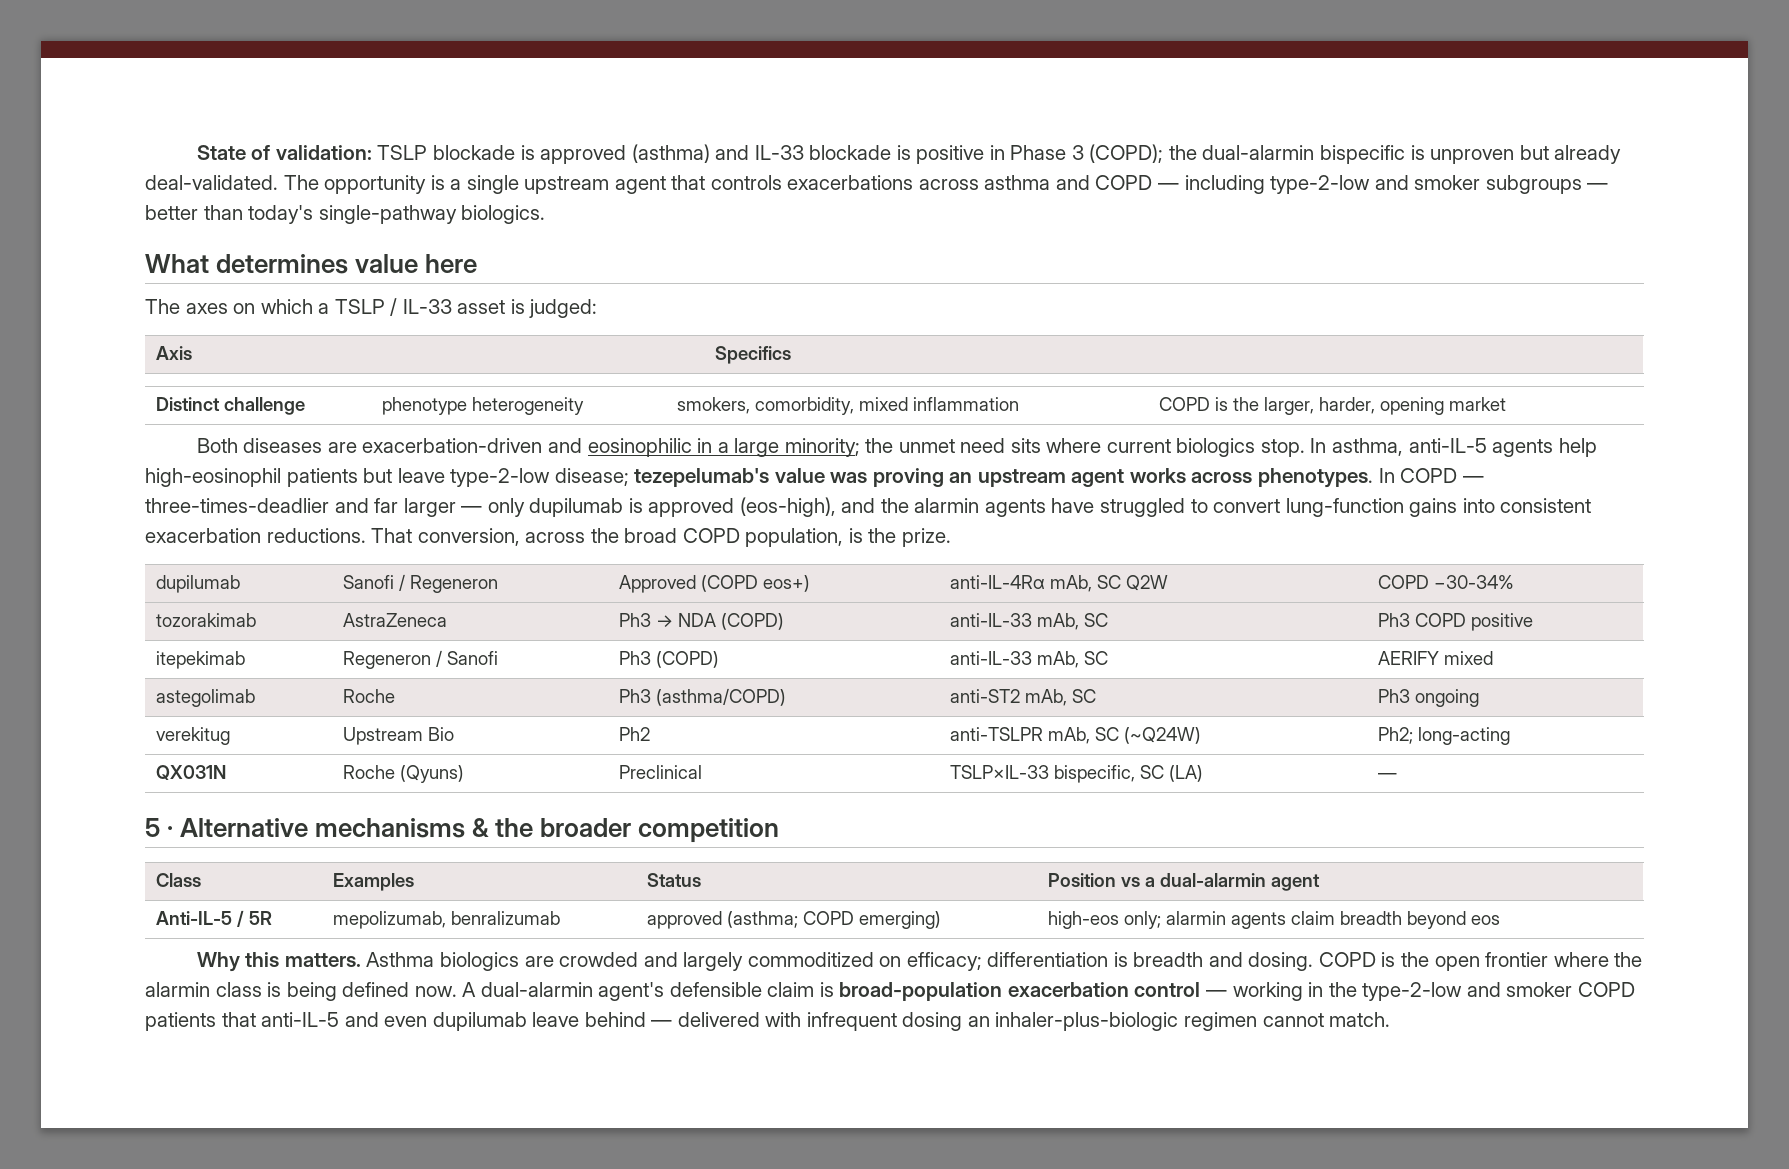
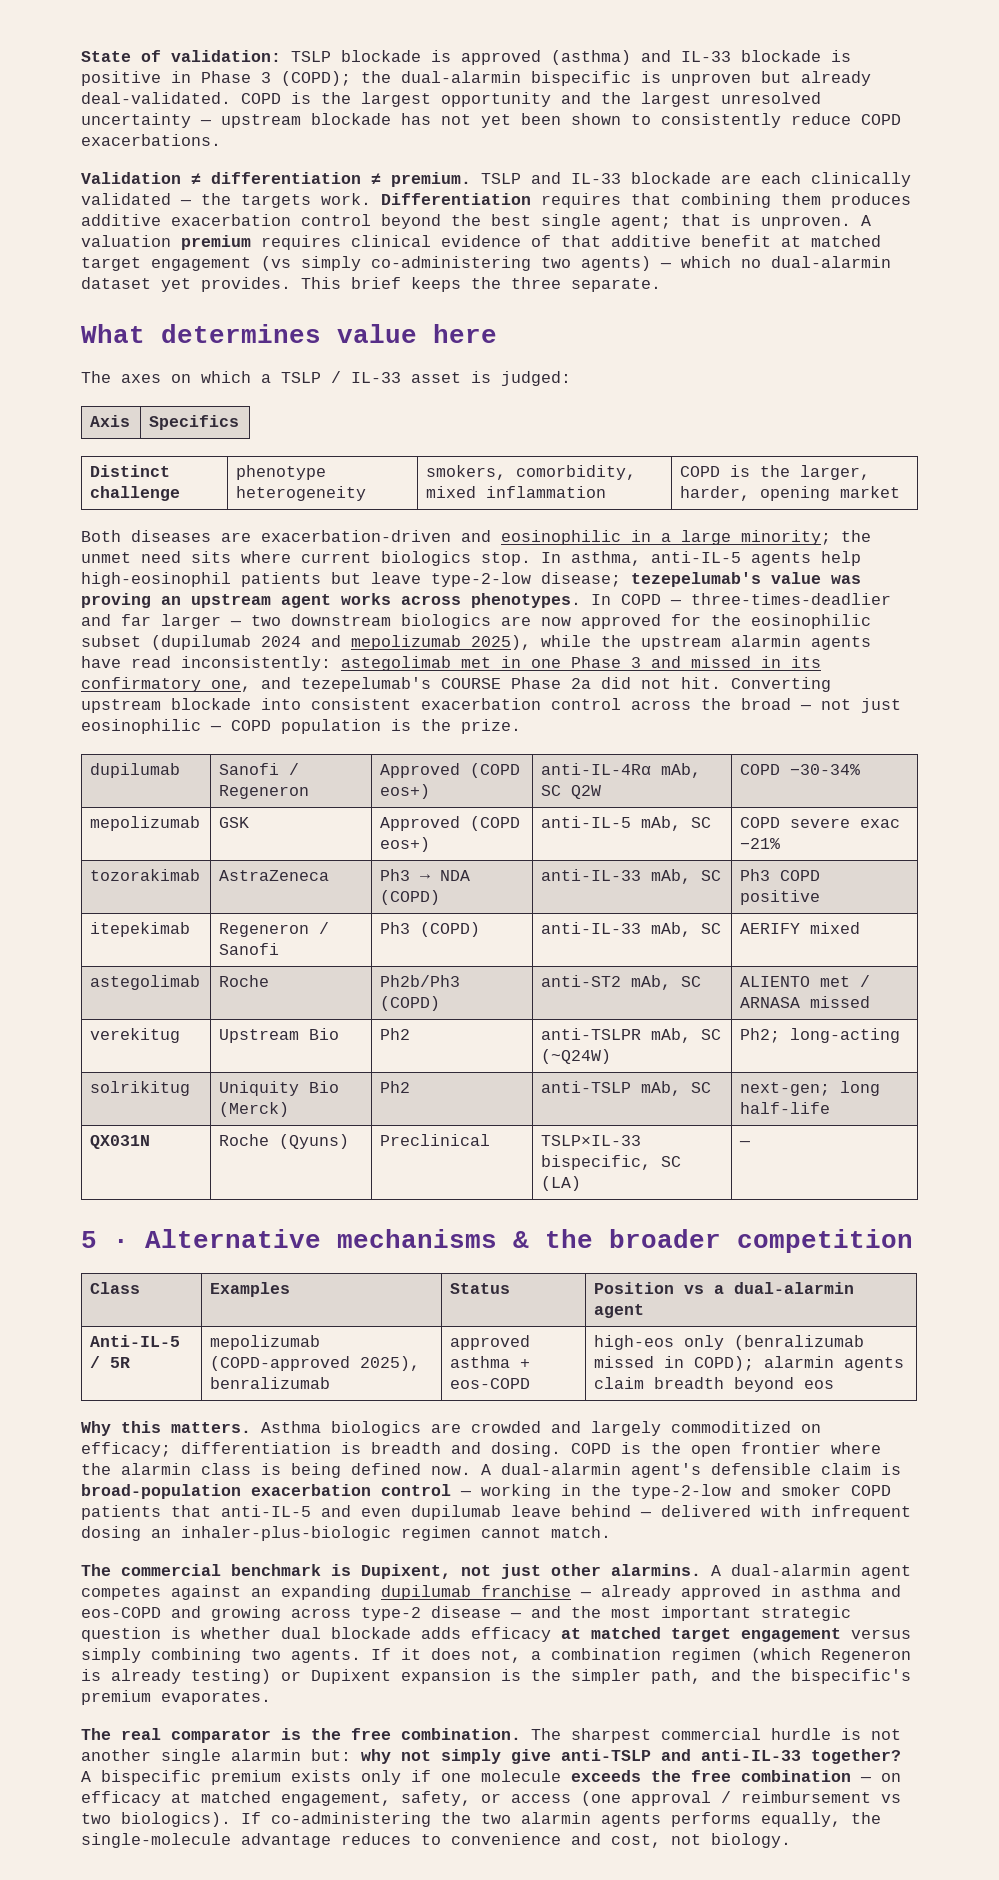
- The opportunity is a single upstream agent that controls exacerbations across asthma and COPD — including type-2-low and smoker subgroups — better than today's single-pathway biologics.
+ COPD is the largest opportunity and the largest unresolved uncertainty — upstream blockade has not yet been shown to consistently reduce COPD exacerbations.
+ Validation ≠ differentiation ≠ premium. TSLP and IL-33 blockade are each clinically validated — the targets work. Differentiation requires that combining them produces additive exacerbation control beyond the best single agent; that is unproven. A valuation premium requires clinical evidence of that additive benefit at matched target engagement (vs simply co-administering two agents) — which no dual-alarmin dataset yet provides. This brief keeps the three separate.
- In COPD — three-times-deadlier and far larger — only dupilumab is approved (eos-high), and the alarmin agents have struggled to convert lung-function gains into consistent exacerbation reductions. That conversion, across the broad COPD population, is the prize.
+ In COPD — three-times-deadlier and far larger — two downstream biologics are now approved for the eosinophilic subset (dupilumab 2024 and mepolizumab 2025), while the upstream alarmin agents have read inconsistently: astegolimab met in one Phase 3 and missed in its confirmatory one, and tezepelumab's COURSE Phase 2a did not hit. Converting upstream blockade into consistent exacerbation control across the broad — not just eosinophilic — COPD population is the prize.
+ mepolizumab | GSK | Approved (COPD eos+) | anti-IL-5 mAb, SC | COPD severe exac −21%
- astegolimab | Roche | Ph3 (asthma/COPD) | anti-ST2 mAb, SC | Ph3 ongoing
+ astegolimab | Roche | Ph2b/Ph3 (COPD) | anti-ST2 mAb, SC | ALIENTO met / ARNASA missed
+ solrikitug | Uniquity Bio (Merck) | Ph2 | anti-TSLP mAb, SC | next-gen; long half-life
- Anti-IL-5 / 5R | mepolizumab, benralizumab | approved (asthma; COPD emerging) | high-eos only; alarmin agents claim breadth beyond eos
+ Anti-IL-5 / 5R | mepolizumab (COPD-approved 2025), benralizumab | approved asthma + eos-COPD | high-eos only (benralizumab missed in COPD); alarmin agents claim breadth beyond eos
+ The commercial benchmark is Dupixent, not just other alarmins. A dual-alarmin agent competes against an expanding dupilumab franchise — already approved in asthma and eos-COPD and growing across type-2 disease — and the most important strategic question is whether dual blockade adds efficacy at matched target engagement versus simply combining two agents. If it does not, a combination regimen (which Regeneron is already testing) or Dupixent expansion is the simpler path, and the bispecific's premium evaporates.
+ The real comparator is the free combination. The sharpest commercial hurdle is not another single alarmin but: why not simply give anti-TSLP and anti-IL-33 together? A bispecific premium exists only if one molecule exceeds the free combination — on efficacy at matched engagement, safety, or access (one approval / reimbursement vs two biologics). If co-administering the two alarmin agents performs equally, the single-molecule advantage reduces to convenience and cost, not biology.

